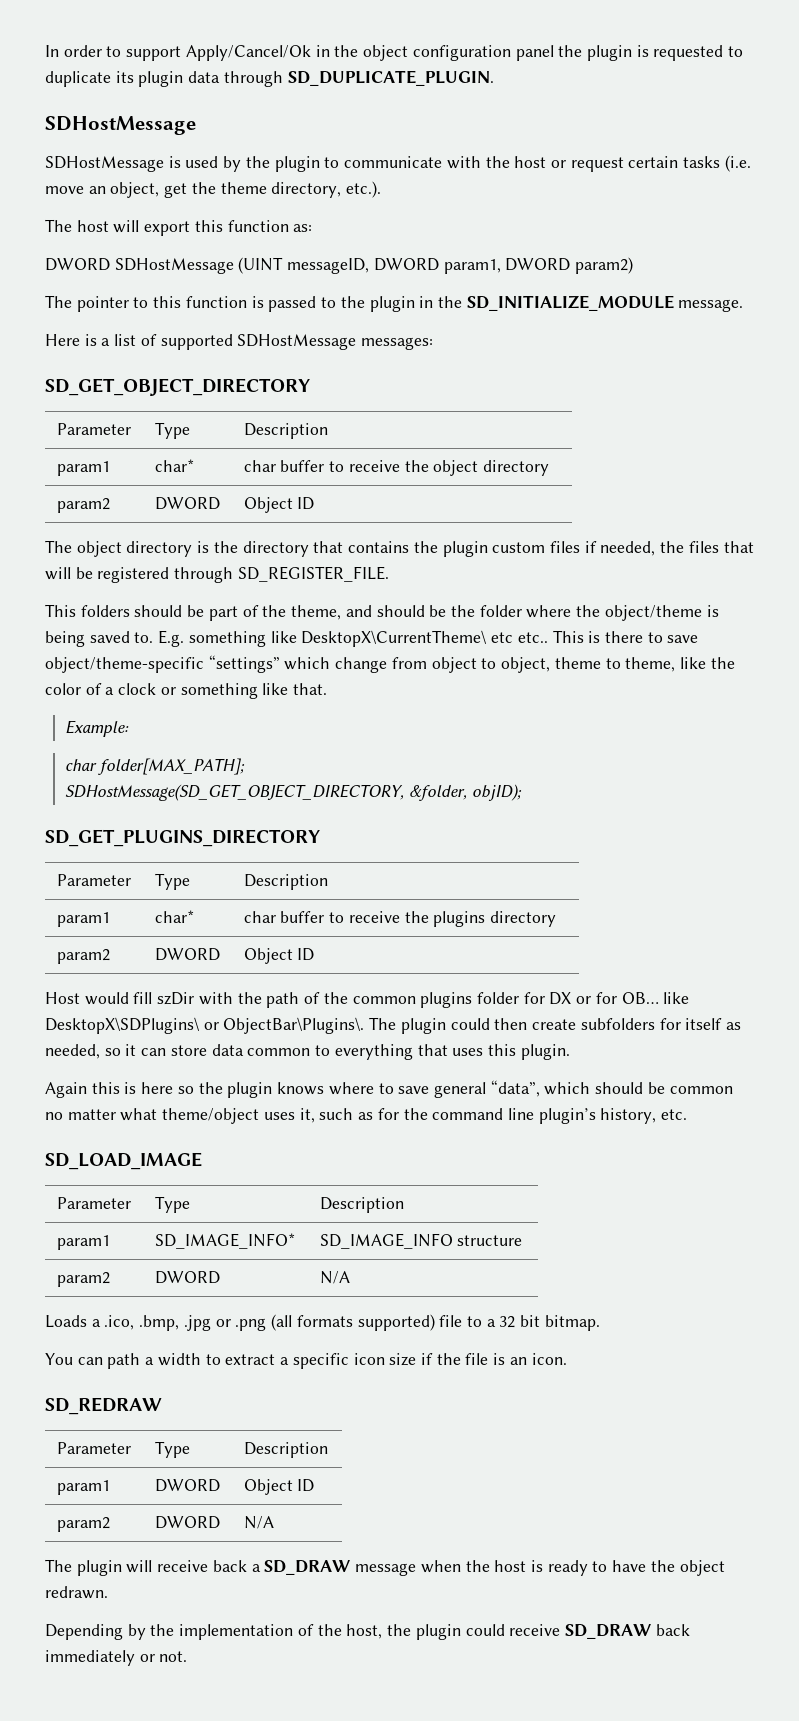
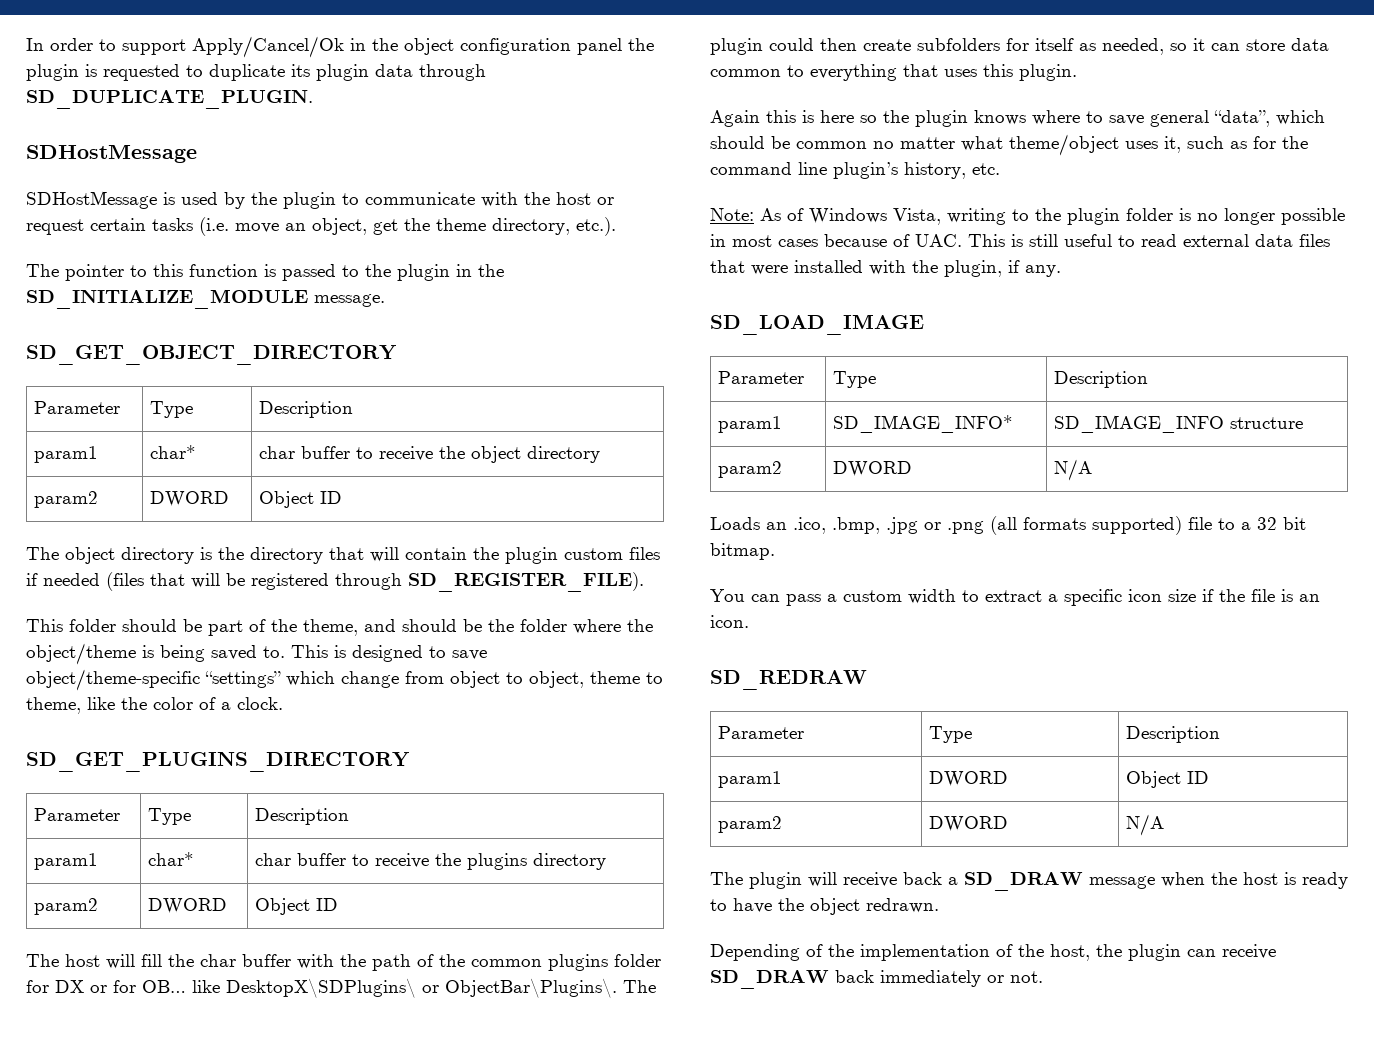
- The host will export this function as:
- DWORD SDHostMessage (UINT messageID, DWORD param1, DWORD param2)
- Here is a list of supported SDHostMessage messages:
- The object directory is the directory that contains the plugin custom files if needed, the files that will be registered through SD_REGISTER_FILE.
- This folders should be part of the theme, and should be the folder where the object/theme is being saved to.
+ The object directory is the directory that will contain the plugin custom files if needed (files that will be registered through SD_REGISTER_FILE).
+ This folder should be part of the theme, and should be the folder where the object/theme is being saved to.
- E.g. something like DesktopX\CurrentTheme\ etc etc.. This is there to save object/theme-specific “settings” which change from object to object, theme to theme, like the color of a clock or something like that.
- Example:
- char folder[MAX_PATH];
- SDHostMessage(SD_GET_OBJECT_DIRECTORY, &folder, objID);
+ This is designed to save object/theme-specific “settings” which change from object to object, theme to theme, like the color of a clock.
- Host would fill szDir with the path of the common plugins folder for DX or for OB… like DesktopX\SDPlugins\ or ObjectBar\Plugins\.
+ The host will fill the char buffer with the path of the common plugins folder for DX or for OB… like DesktopX\SDPlugins\ or ObjectBar\Plugins\.
+ Note: As of Windows Vista, writing to the plugin folder is no longer possible in most cases because of UAC. This is still useful to read external data files that were installed with the plugin, if any.
- Loads a .ico, .bmp, .jpg or .png (all formats supported) file to a 32 bit bitmap.
+ Loads an .ico, .bmp, .jpg or .png (all formats supported) file to a 32 bit bitmap.
- You can path a width to extract a specific icon size if the file is an icon.
+ You can pass a custom width to extract a specific icon size if the file is an icon.
- Depending by the implementation of the host, the plugin could receive SD_DRAW back immediately or not.
+ Depending of the implementation of the host, the plugin can receive SD_DRAW back immediately or not.

